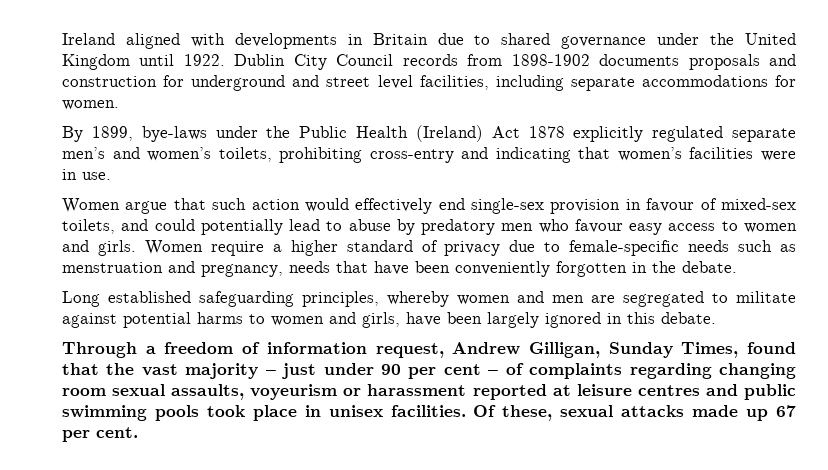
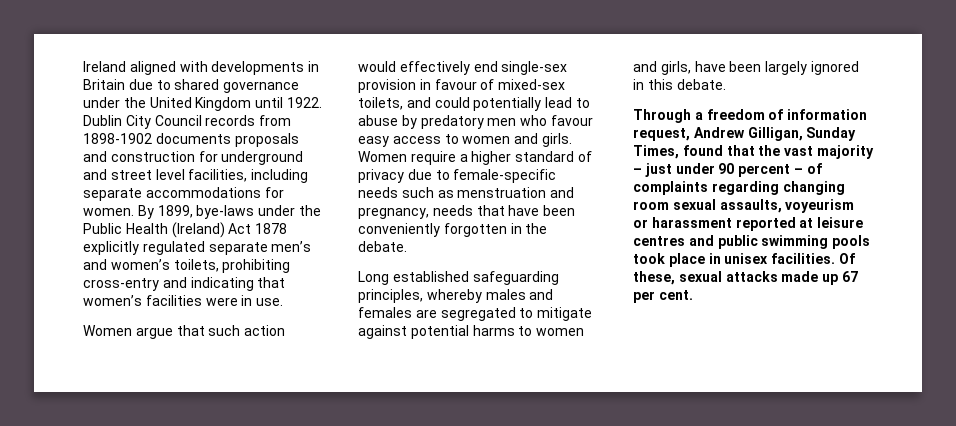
- Dublin City Council records from 1898-1902 documents proposals and construction for underground and street level facilities, including separate accommodations for women.
- By 1899, bye-laws under the Public Health (Ireland) Act 1878 explicitly regulated separate men’s and women’s toilets, prohibiting cross-entry and indicating that women’s facilities were in use.
+ Dublin City Council records from 1898-1902 documents proposals and construction for underground and street level facilities, including separate accommodations for women. By 1899, bye-laws under the Public Health (Ireland) Act 1878 explicitly regulated separate men’s and women’s toilets, prohibiting cross-entry and indicating that women’s facilities were in use.
- Long established safeguarding principles, whereby women and men are segregated to militate against potential harms to women and girls, have been largely ignored in this debate.
+ Long established safeguarding principles, whereby males and females are segregated to mitigate against potential harms to women and girls, have been largely ignored in this debate.
- Through a freedom of information request, Andrew Gilligan, Sunday Times, found that the vast majority – just under 90 per cent – of complaints regarding changing room sexual assaults, voyeurism or harassment reported at leisure centres and public swimming pools took place in unisex facilities.
+ Through a freedom of information request, Andrew Gilligan, Sunday Times, found that the vast majority – just under 90 percent – of complaints regarding changing room sexual assaults, voyeurism or harassment reported at leisure centres and public swimming pools took place in unisex facilities.

